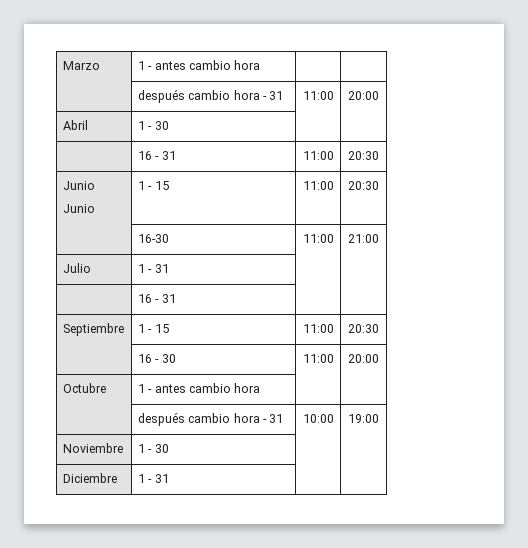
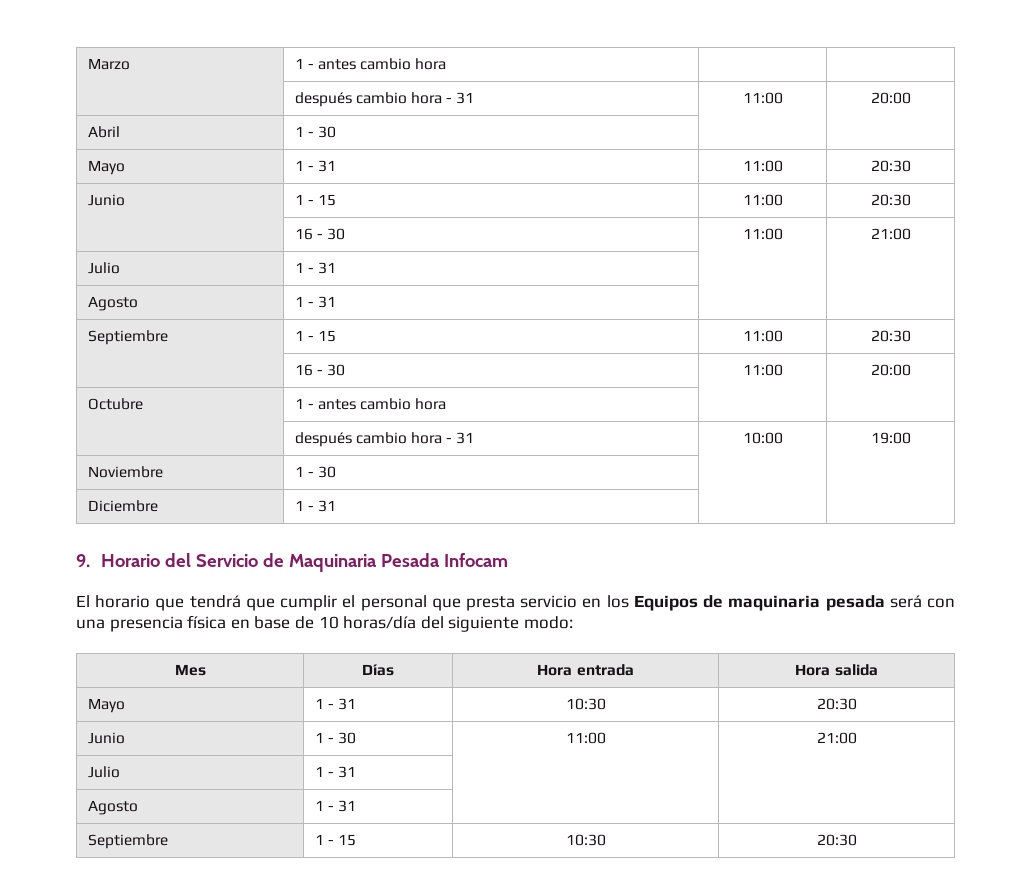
- | 16 - 31 | 11:00 | 20:30
- Junio
+ Mayo | 1 - 31 | 11:00 | 20:30
  Junio | 1 - 15 | 11:00 | 20:30
- | 16-30 | 11:00 | 21:00
+ | 16 - 30 | 11:00 | 21:00
  Julio | 1 - 31 | |
- | 16 - 31 | |
+ Agosto | 1 - 31 | |
+ 9. Horario del Servicio de Maquinaria Pesada Infocam
+ El horario que tendrá que cumplir el personal que presta servicio en los Equipos de maquinaria pesada será con una presencia física en base de 10 horas/día del siguiente modo:
+ Mes | Días | Hora entrada | Hora salida
+ Mayo | 1 - 31 | 10:30 | 20:30
+ Junio | 1 - 30 | 11:00 | 21:00
+ Julio | 1 - 31 | |
+ Agosto | 1 - 31 | |
+ Septiembre | 1 - 15 | 10:30 | 20:30

